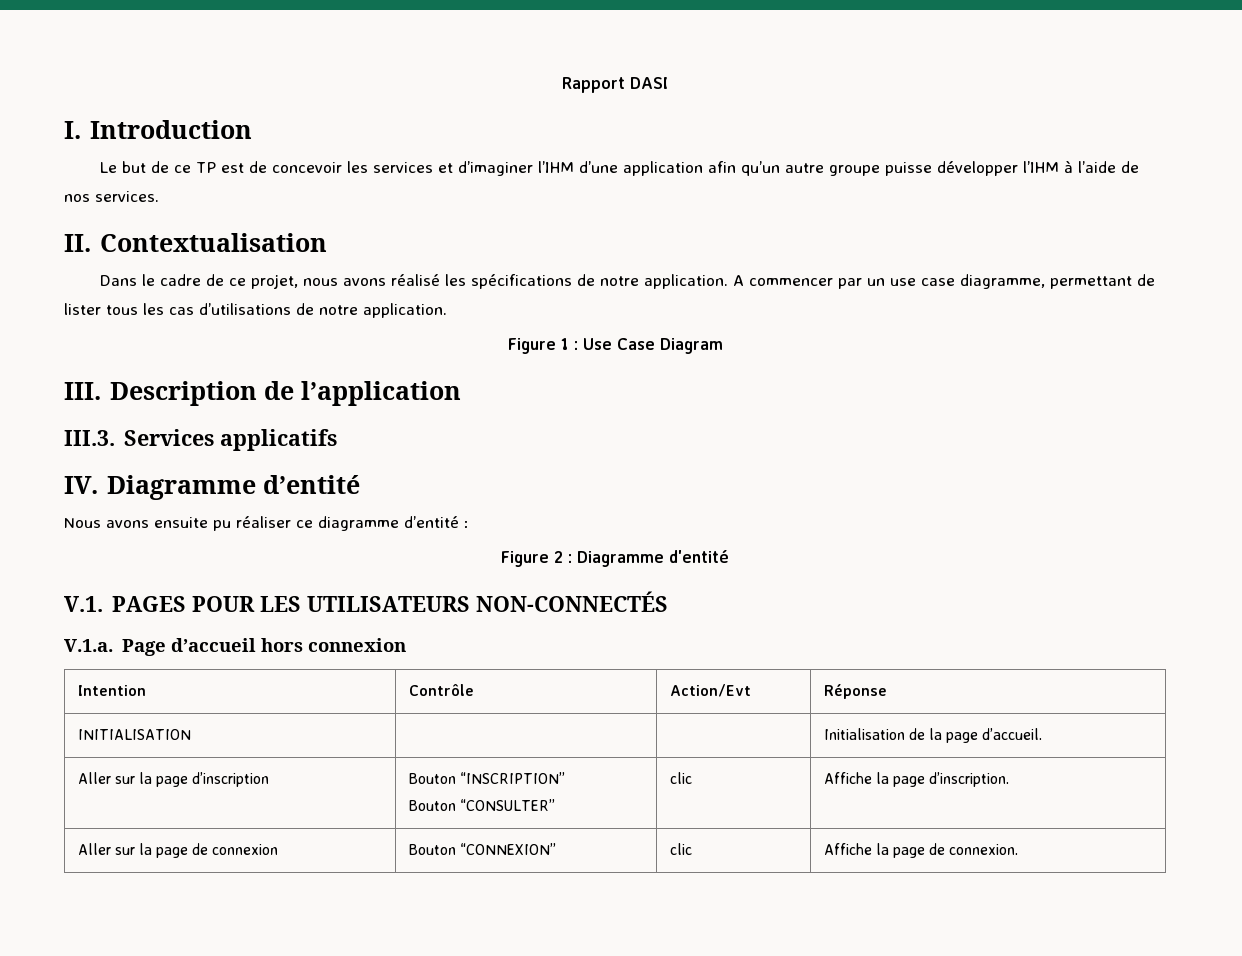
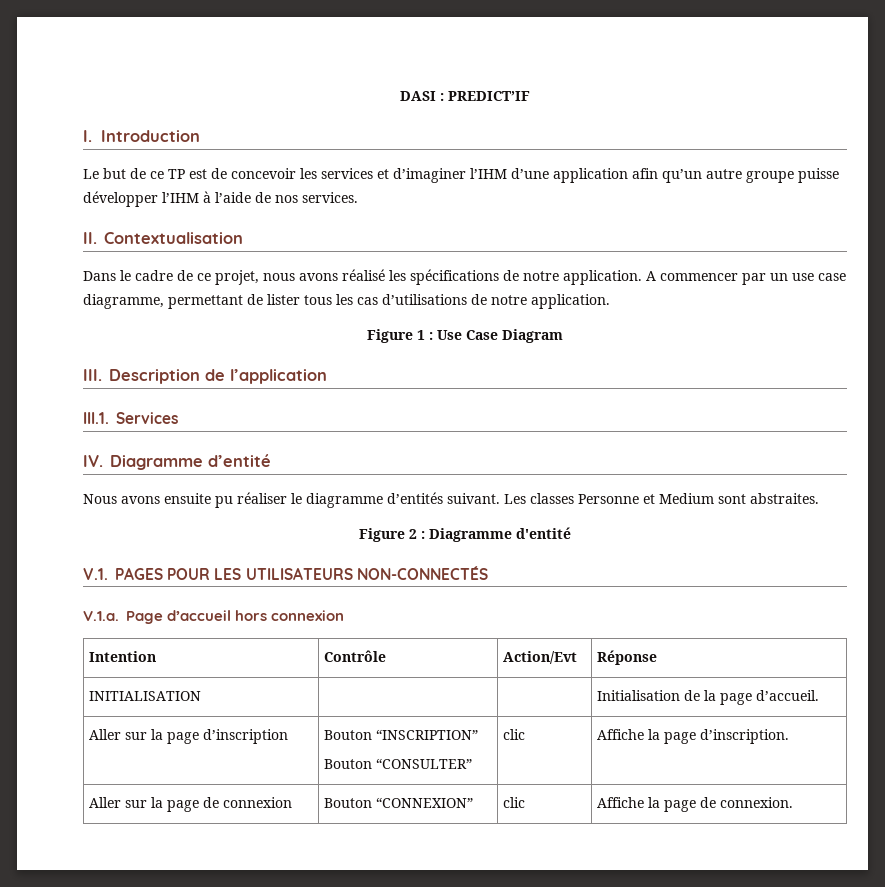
- Rapport DASI
+ DASI : PREDICT’IF
- III.3. Services applicatifs
+ III.1. Services
- Nous avons ensuite pu réaliser ce diagramme d’entité :
+ Nous avons ensuite pu réaliser le diagramme d’entités suivant. Les classes Personne et Medium sont abstraites.

